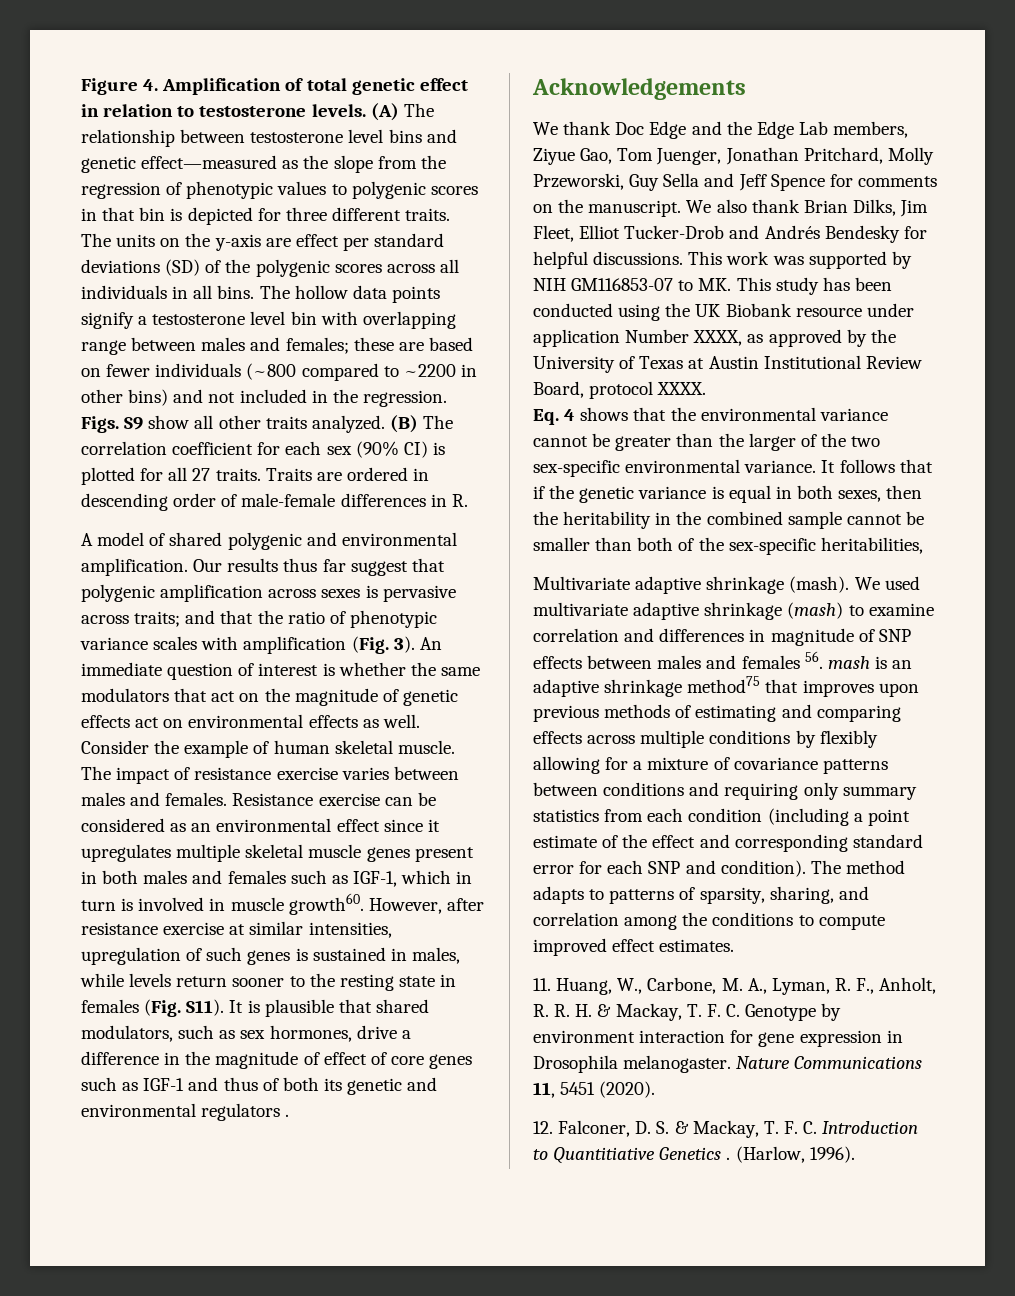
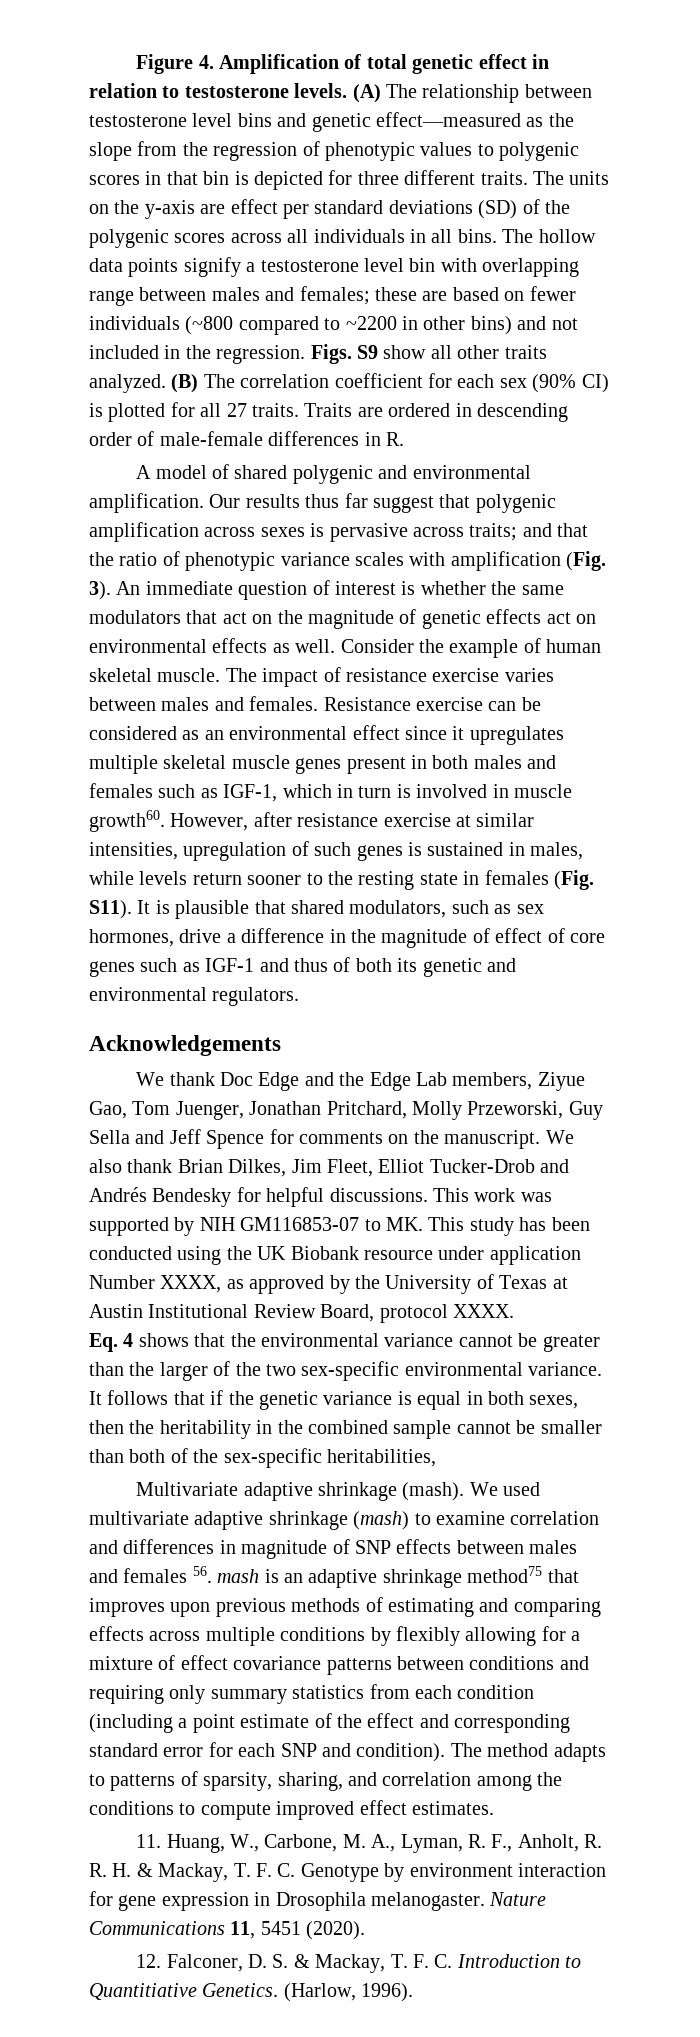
- It is plausible that shared modulators, such as sex hormones, drive a difference in the magnitude of effect of core genes such as IGF-1 and thus of both its genetic and environmental regulators .
+ It is plausible that shared modulators, such as sex hormones, drive a difference in the magnitude of effect of core genes such as IGF-1 and thus of both its genetic and environmental regulators.
- We also thank Brian Dilks, Jim Fleet, Elliot Tucker-Drob and Andrés Bendesky for helpful discussions.
+ We also thank Brian Dilkes, Jim Fleet, Elliot Tucker-Drob and Andrés Bendesky for helpful discussions.
- We used multivariate adaptive shrinkage (mash) to examine correlation and differences in magnitude of SNP effects between males and females 56. mash is an adaptive shrinkage method75 that improves upon previous methods of estimating and comparing effects across multiple conditions by flexibly allowing for a mixture of covariance patterns between conditions and requiring only summary statistics from each condition (including a point estimate of the effect and corresponding standard error for each SNP and condition).
+ We used multivariate adaptive shrinkage (mash) to examine correlation and differences in magnitude of SNP effects between males and females 56. mash is an adaptive shrinkage method75 that improves upon previous methods of estimating and comparing effects across multiple conditions by flexibly allowing for a mixture of effect covariance patterns between conditions and requiring only summary statistics from each condition (including a point estimate of the effect and corresponding standard error for each SNP and condition).
- 12. Falconer, D. S. & Mackay, T. F. C. Introduction to Quantitiative Genetics .
+ 12. Falconer, D. S. & Mackay, T. F. C. Introduction to Quantitiative Genetics.

